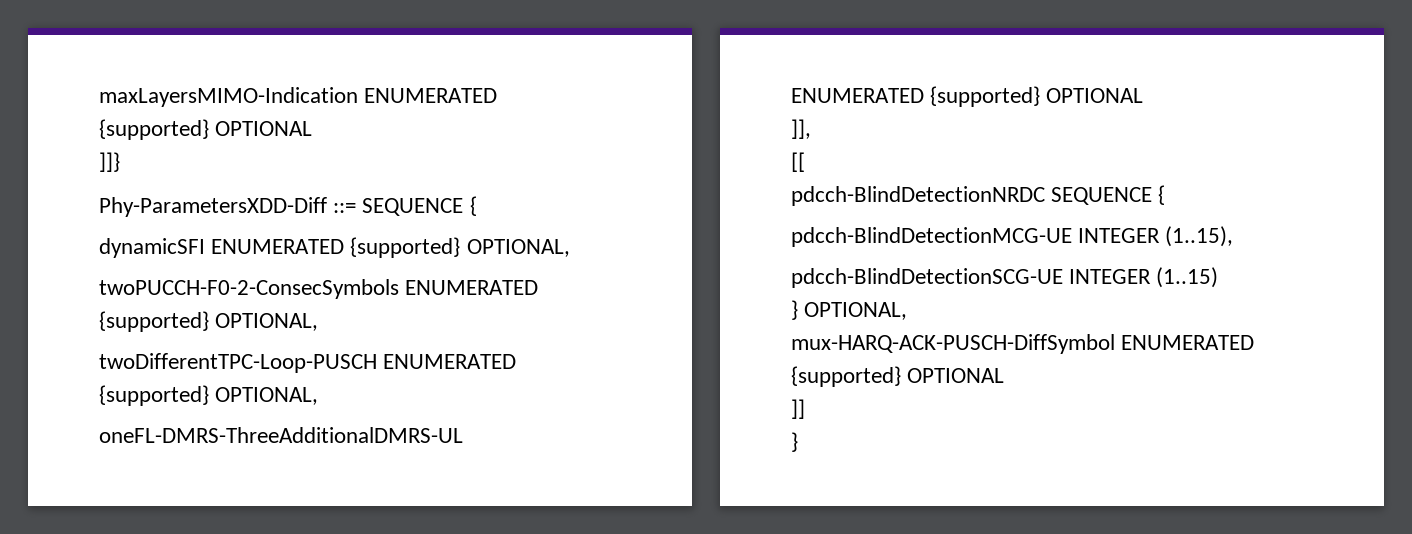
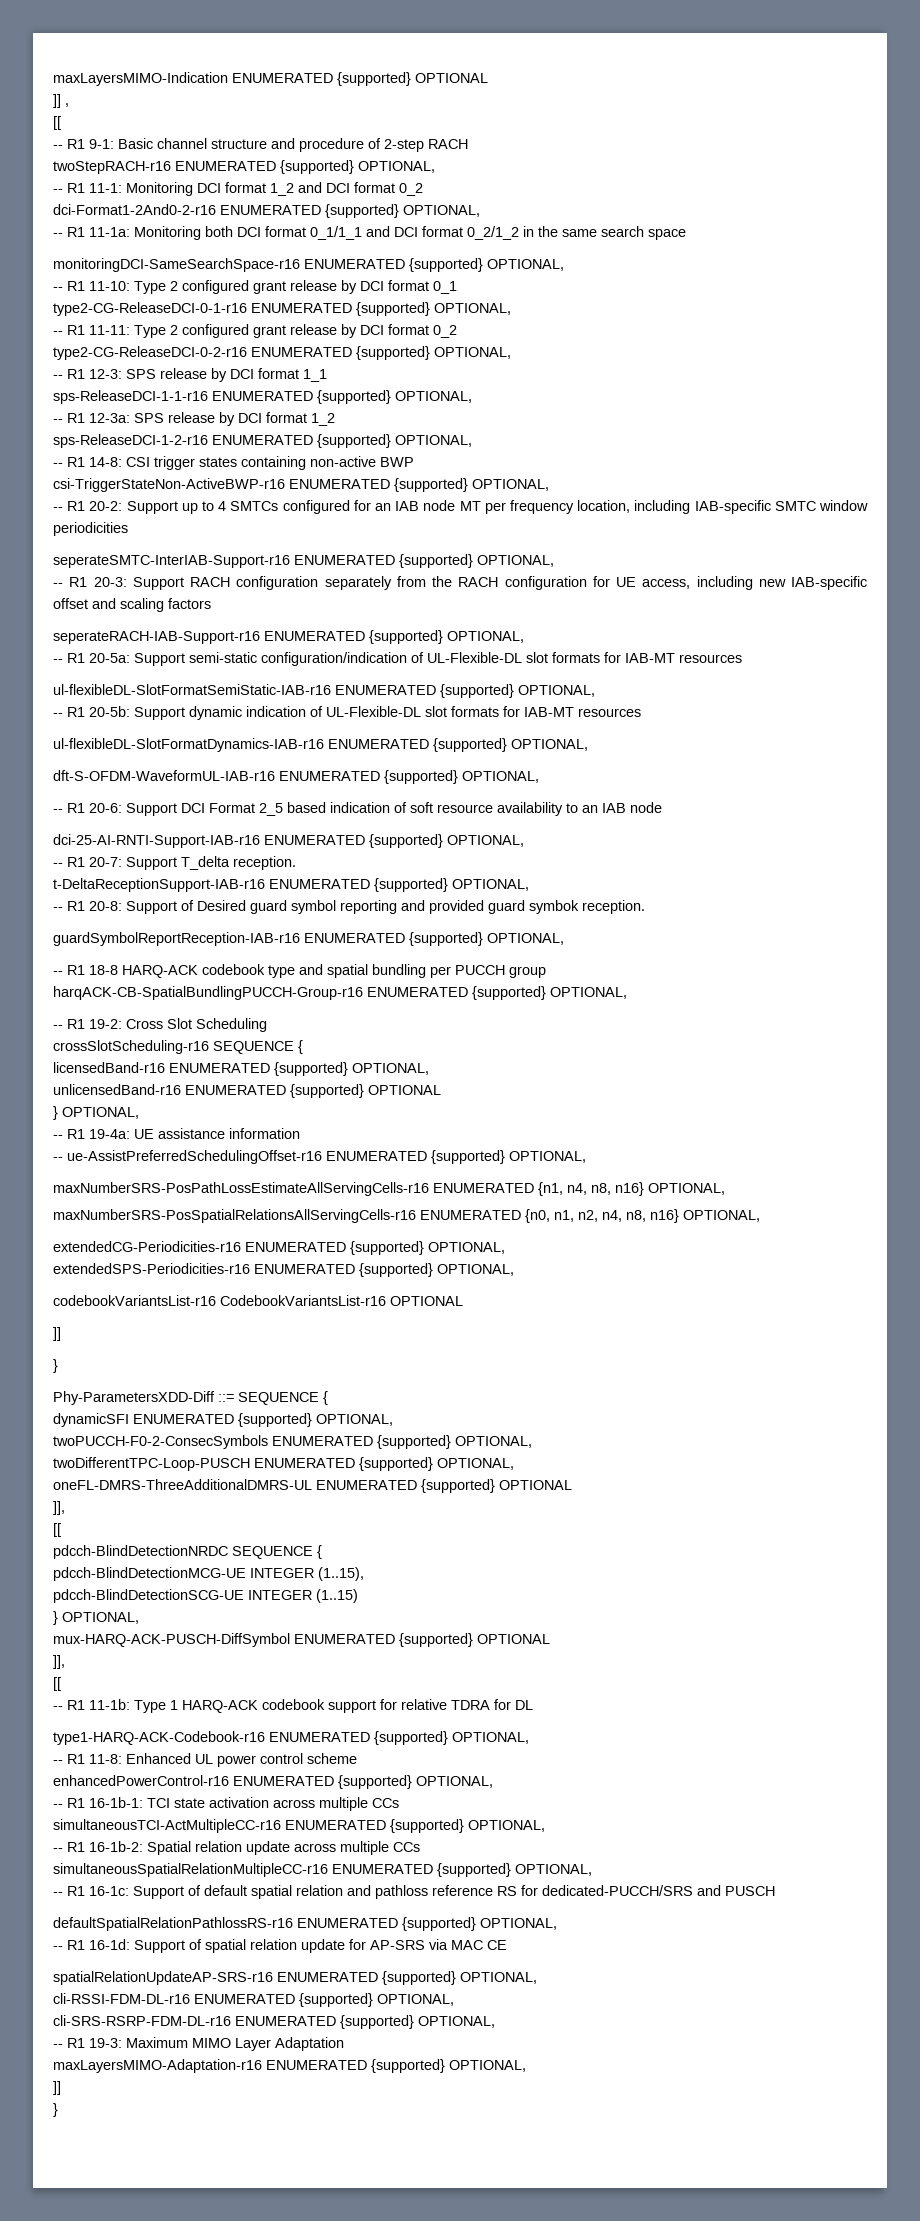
- ]]}
+ ]] ,
+ [[
+ -- R1 9-1: Basic channel structure and procedure of 2-step RACH
+ twoStepRACH-r16 ENUMERATED {supported} OPTIONAL,
+ -- R1 11-1: Monitoring DCI format 1_2 and DCI format 0_2
+ dci-Format1-2And0-2-r16 ENUMERATED {supported} OPTIONAL,
+ -- R1 11-1a: Monitoring both DCI format 0_1/1_1 and DCI format 0_2/1_2 in the same search space
+ monitoringDCI-SameSearchSpace-r16 ENUMERATED {supported} OPTIONAL,
+ -- R1 11-10: Type 2 configured grant release by DCI format 0_1
+ type2-CG-ReleaseDCI-0-1-r16 ENUMERATED {supported} OPTIONAL,
+ -- R1 11-11: Type 2 configured grant release by DCI format 0_2
+ type2-CG-ReleaseDCI-0-2-r16 ENUMERATED {supported} OPTIONAL,
+ -- R1 12-3: SPS release by DCI format 1_1
+ sps-ReleaseDCI-1-1-r16 ENUMERATED {supported} OPTIONAL,
+ -- R1 12-3a: SPS release by DCI format 1_2
+ sps-ReleaseDCI-1-2-r16 ENUMERATED {supported} OPTIONAL,
+ -- R1 14-8: CSI trigger states containing non-active BWP
+ csi-TriggerStateNon-ActiveBWP-r16 ENUMERATED {supported} OPTIONAL,
+ -- R1 20-2: Support up to 4 SMTCs configured for an IAB node MT per frequency location, including IAB-specific SMTC window periodicities
+ seperateSMTC-InterIAB-Support-r16 ENUMERATED {supported} OPTIONAL,
+ -- R1 20-3: Support RACH configuration separately from the RACH configuration for UE access, including new IAB-specific offset and scaling factors
+ seperateRACH-IAB-Support-r16 ENUMERATED {supported} OPTIONAL,
+ -- R1 20-5a: Support semi-static configuration/indication of UL-Flexible-DL slot formats for IAB-MT resources
+ ul-flexibleDL-SlotFormatSemiStatic-IAB-r16 ENUMERATED {supported} OPTIONAL,
+ -- R1 20-5b: Support dynamic indication of UL-Flexible-DL slot formats for IAB-MT resources
+ ul-flexibleDL-SlotFormatDynamics-IAB-r16 ENUMERATED {supported} OPTIONAL,
+ dft-S-OFDM-WaveformUL-IAB-r16 ENUMERATED {supported} OPTIONAL,
+ -- R1 20-6: Support DCI Format 2_5 based indication of soft resource availability to an IAB node
+ dci-25-AI-RNTI-Support-IAB-r16 ENUMERATED {supported} OPTIONAL,
+ -- R1 20-7: Support T_delta reception.
+ t-DeltaReceptionSupport-IAB-r16 ENUMERATED {supported} OPTIONAL,
+ -- R1 20-8: Support of Desired guard symbol reporting and provided guard symbok reception.
+ guardSymbolReportReception-IAB-r16 ENUMERATED {supported} OPTIONAL,
+ -- R1 18-8 HARQ-ACK codebook type and spatial bundling per PUCCH group
+ harqACK-CB-SpatialBundlingPUCCH-Group-r16 ENUMERATED {supported} OPTIONAL,
+ -- R1 19-2: Cross Slot Scheduling
+ crossSlotScheduling-r16 SEQUENCE {
+ licensedBand-r16 ENUMERATED {supported} OPTIONAL,
+ unlicensedBand-r16 ENUMERATED {supported} OPTIONAL
+ } OPTIONAL,
+ -- R1 19-4a: UE assistance information
+ -- ue-AssistPreferredSchedulingOffset-r16 ENUMERATED {supported} OPTIONAL,
+ maxNumberSRS-PosPathLossEstimateAllServingCells-r16 ENUMERATED {n1, n4, n8, n16} OPTIONAL,
+ maxNumberSRS-PosSpatialRelationsAllServingCells-r16 ENUMERATED {n0, n1, n2, n4, n8, n16} OPTIONAL,
+ extendedCG-Periodicities-r16 ENUMERATED {supported} OPTIONAL,
+ extendedSPS-Periodicities-r16 ENUMERATED {supported} OPTIONAL,
+ codebookVariantsList-r16 CodebookVariantsList-r16 OPTIONAL
+ ]]
+ }
  mux-HARQ-ACK-PUSCH-DiffSymbol ENUMERATED {supported} OPTIONAL
+ ]],
+ [[
+ -- R1 11-1b: Type 1 HARQ-ACK codebook support for relative TDRA for DL
+ type1-HARQ-ACK-Codebook-r16 ENUMERATED {supported} OPTIONAL,
+ -- R1 11-8: Enhanced UL power control scheme
+ enhancedPowerControl-r16 ENUMERATED {supported} OPTIONAL,
+ -- R1 16-1b-1: TCI state activation across multiple CCs
+ simultaneousTCI-ActMultipleCC-r16 ENUMERATED {supported} OPTIONAL,
+ -- R1 16-1b-2: Spatial relation update across multiple CCs
+ simultaneousSpatialRelationMultipleCC-r16 ENUMERATED {supported} OPTIONAL,
+ -- R1 16-1c: Support of default spatial relation and pathloss reference RS for dedicated-PUCCH/SRS and PUSCH
+ defaultSpatialRelationPathlossRS-r16 ENUMERATED {supported} OPTIONAL,
+ -- R1 16-1d: Support of spatial relation update for AP-SRS via MAC CE
+ spatialRelationUpdateAP-SRS-r16 ENUMERATED {supported} OPTIONAL,
+ cli-RSSI-FDM-DL-r16 ENUMERATED {supported} OPTIONAL,
+ cli-SRS-RSRP-FDM-DL-r16 ENUMERATED {supported} OPTIONAL,
+ -- R1 19-3: Maximum MIMO Layer Adaptation
+ maxLayersMIMO-Adaptation-r16 ENUMERATED {supported} OPTIONAL,

